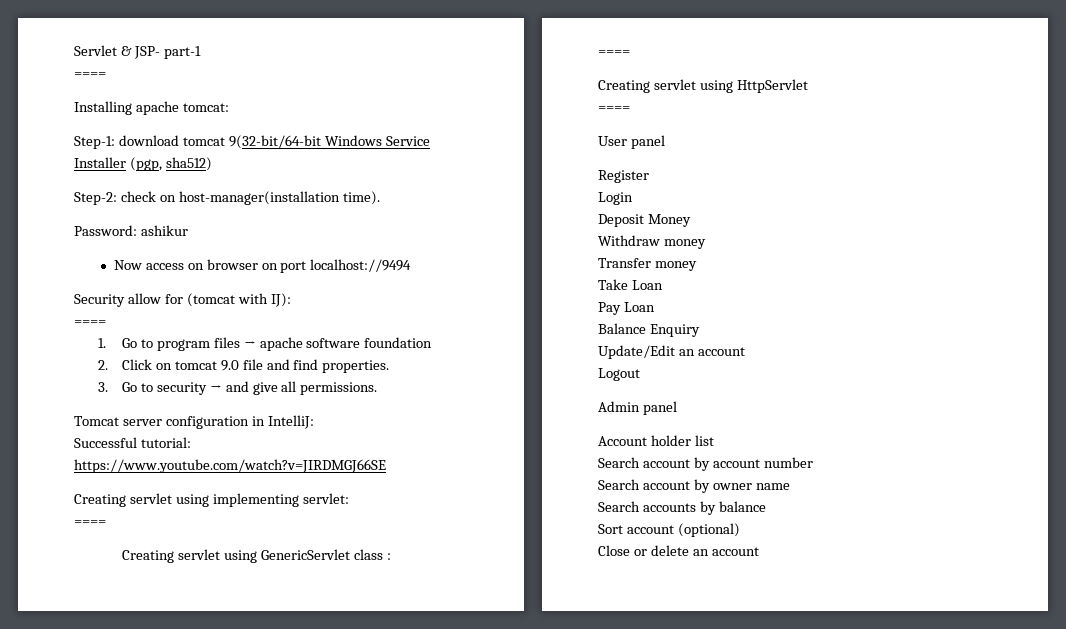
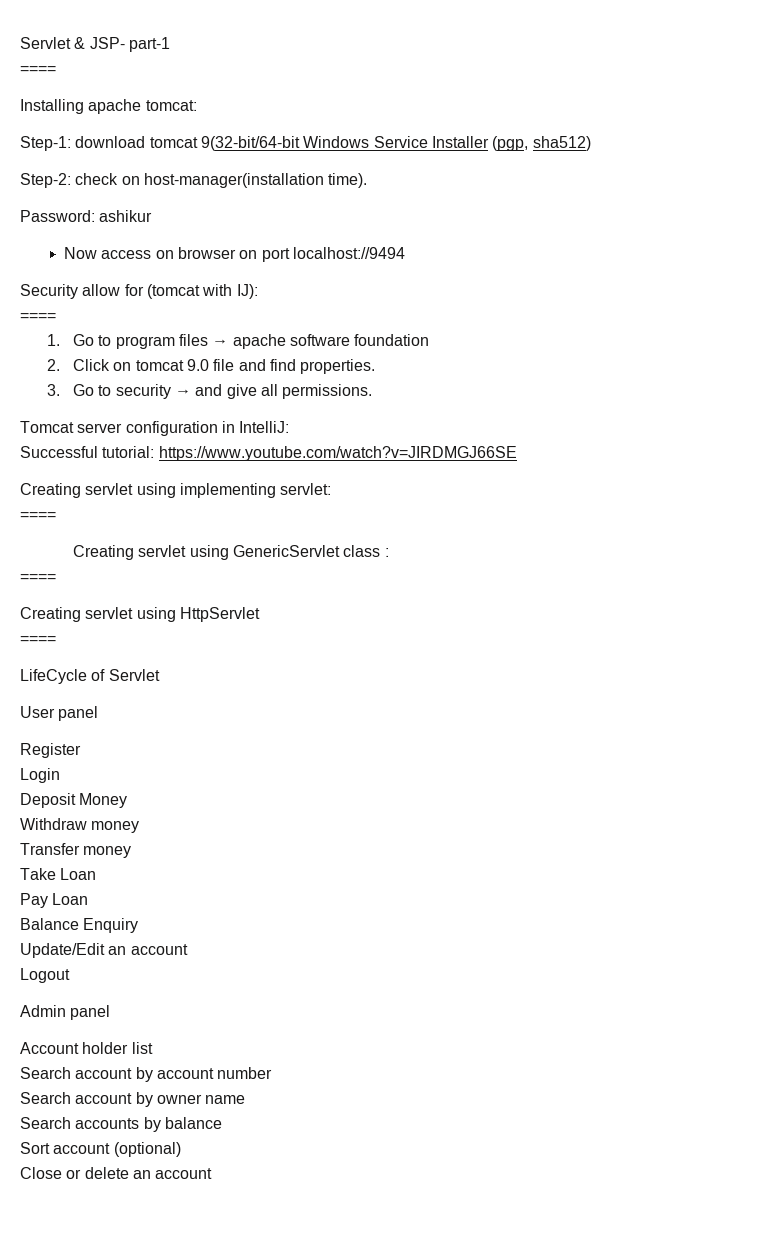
+ LifeCycle of Servlet

